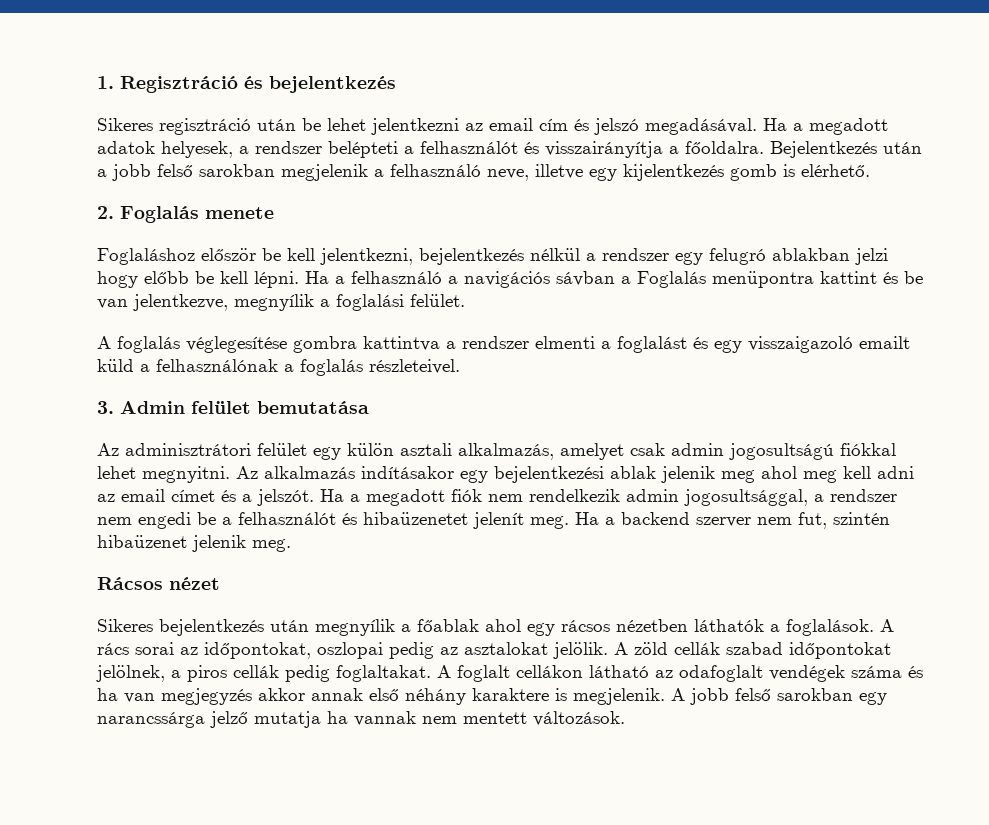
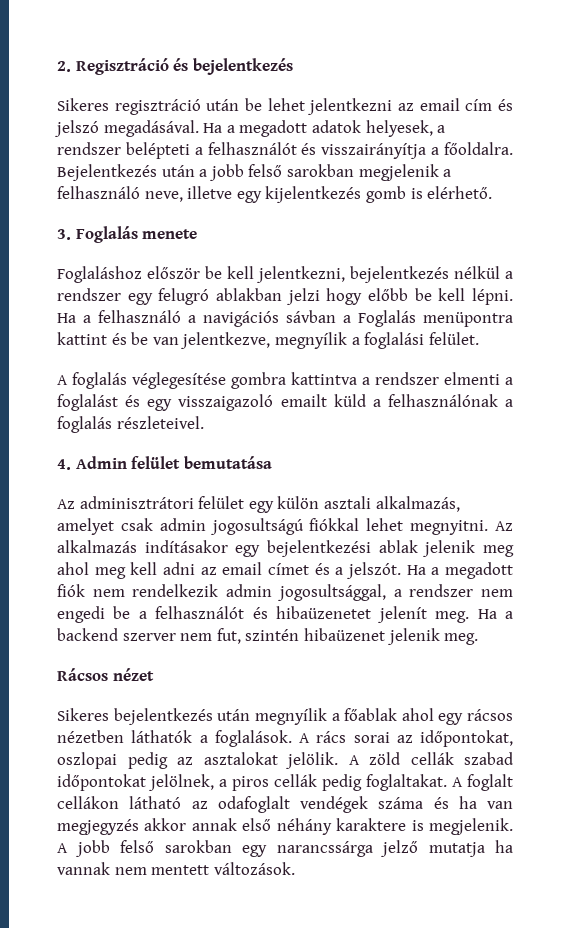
- 1. Regisztráció és bejelentkezés
+ 2. Regisztráció és bejelentkezés
- 2. Foglalás menete
+ 3. Foglalás menete
- 3. Admin felület bemutatása
+ 4. Admin felület bemutatása

